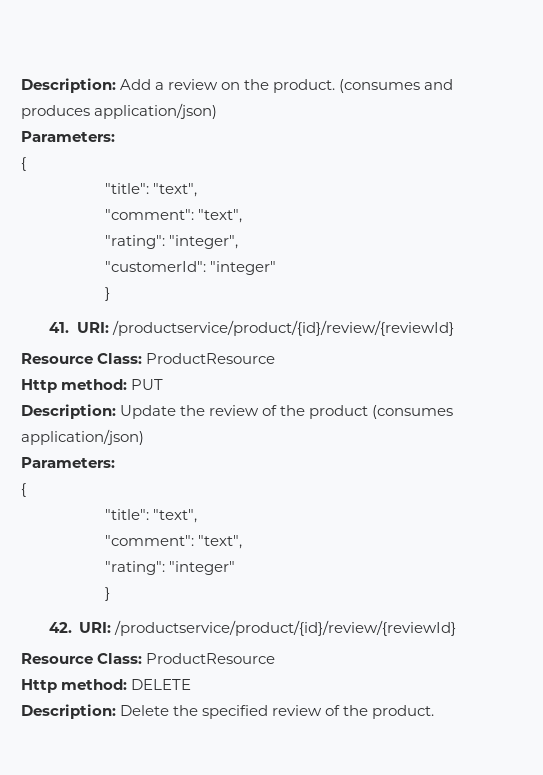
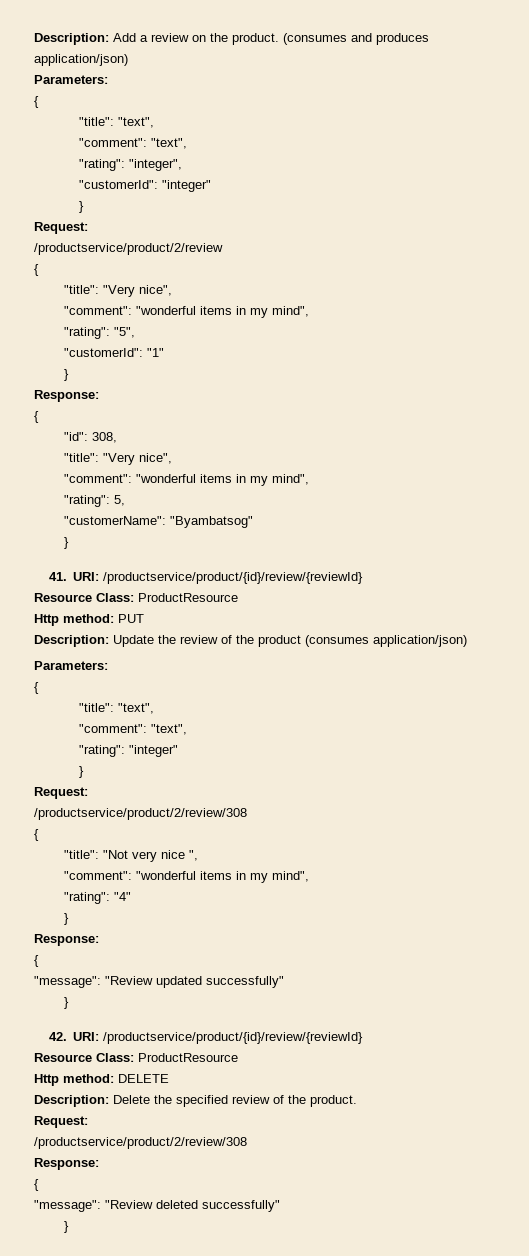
  "customerId": "integer"
+ }
+ Request:
+ /productservice/product/2/review
+ {
+ "title": "Very nice",
+ "comment": "wonderful items in my mind",
+ "rating": "5",
+ "customerId": "1"
+ }
+ Response:
+ {
+ "id": 308,
+ "title": "Very nice",
+ "comment": "wonderful items in my mind",
+ "rating": 5,
+ "customerName": "Byambatsog"
  "rating": "integer"
+ }
+ Request:
+ /productservice/product/2/review/308
+ {
+ "title": "Not very nice ",
+ "comment": "wonderful items in my mind",
+ "rating": "4"
+ }
+ Response:
+ {
+ "message": "Review updated successfully"
  Description: Delete the specified review of the product.
+ Request:
+ /productservice/product/2/review/308
+ Response:
+ {
+ "message": "Review deleted successfully"
+ }

